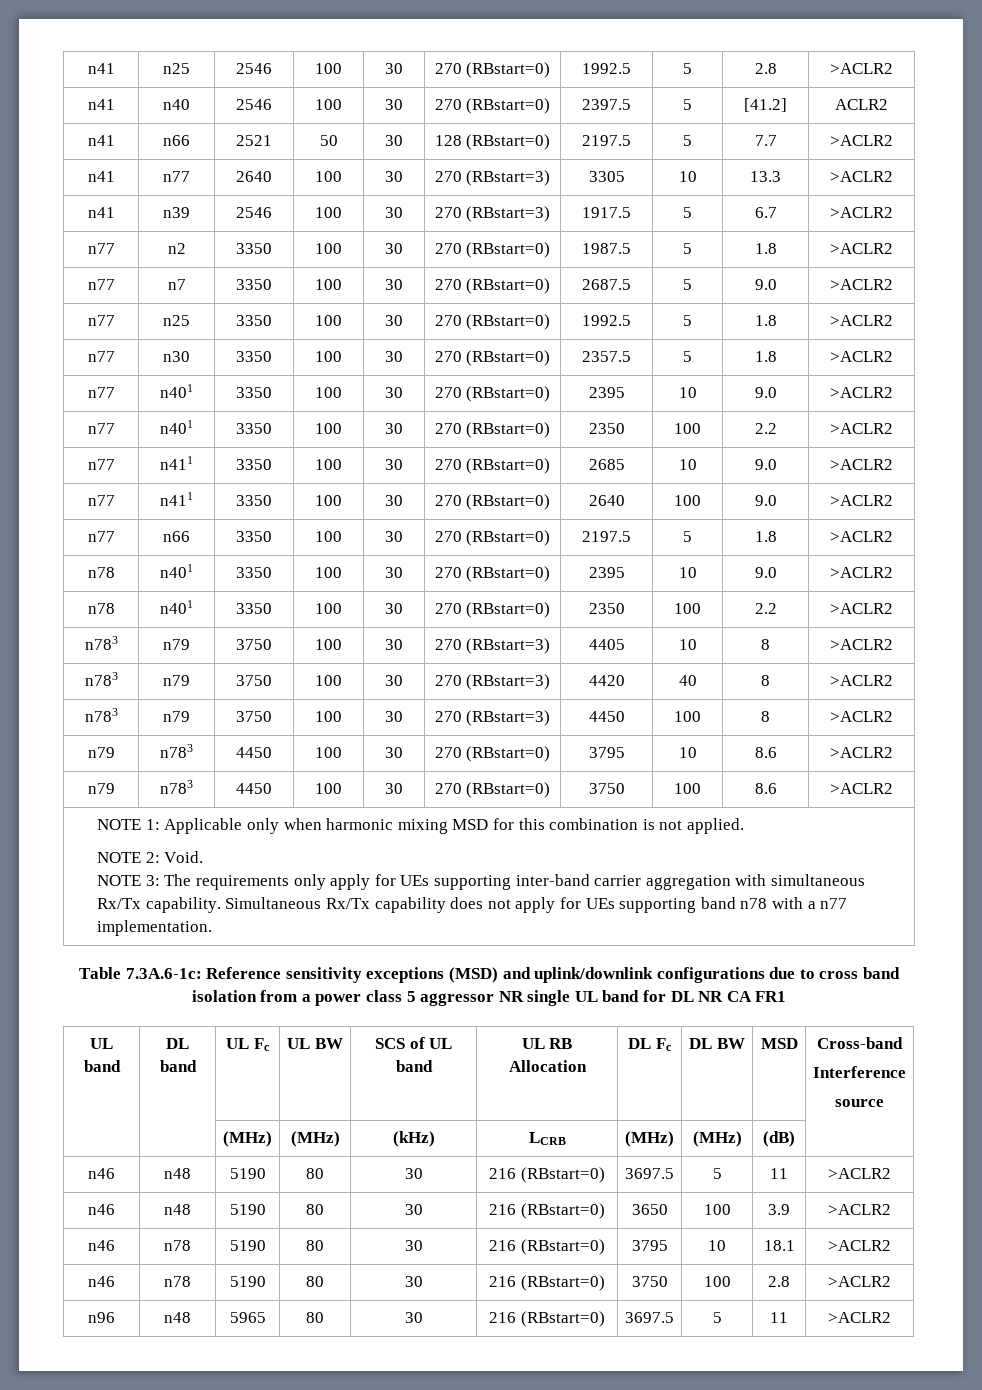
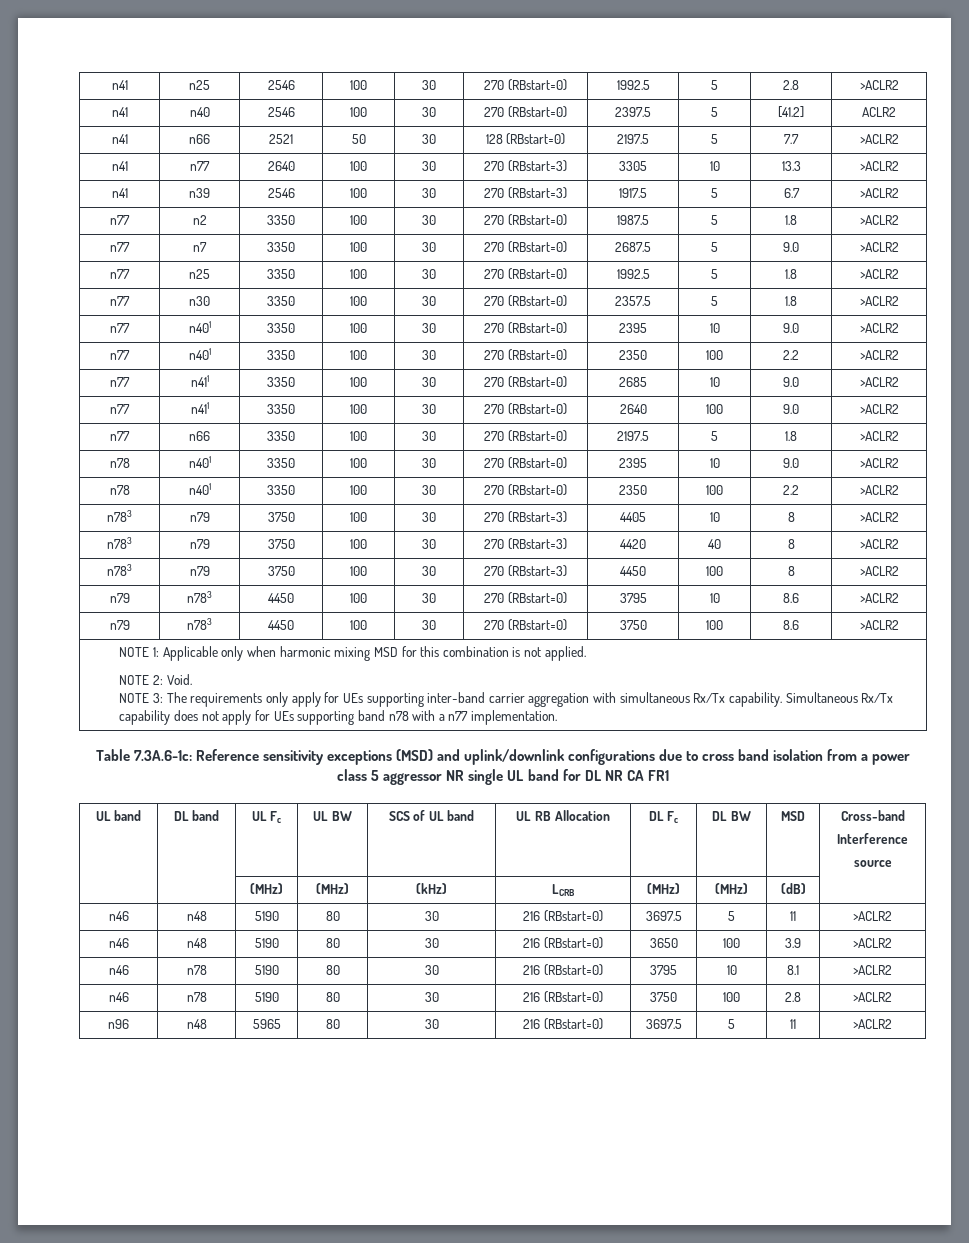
- n46 | n78 | 5190 | 80 | 30 | 216 (RBstart=0) | 3795 | 10 | 18.1 | >ACLR2
+ n46 | n78 | 5190 | 80 | 30 | 216 (RBstart=0) | 3795 | 10 | 8.1 | >ACLR2

